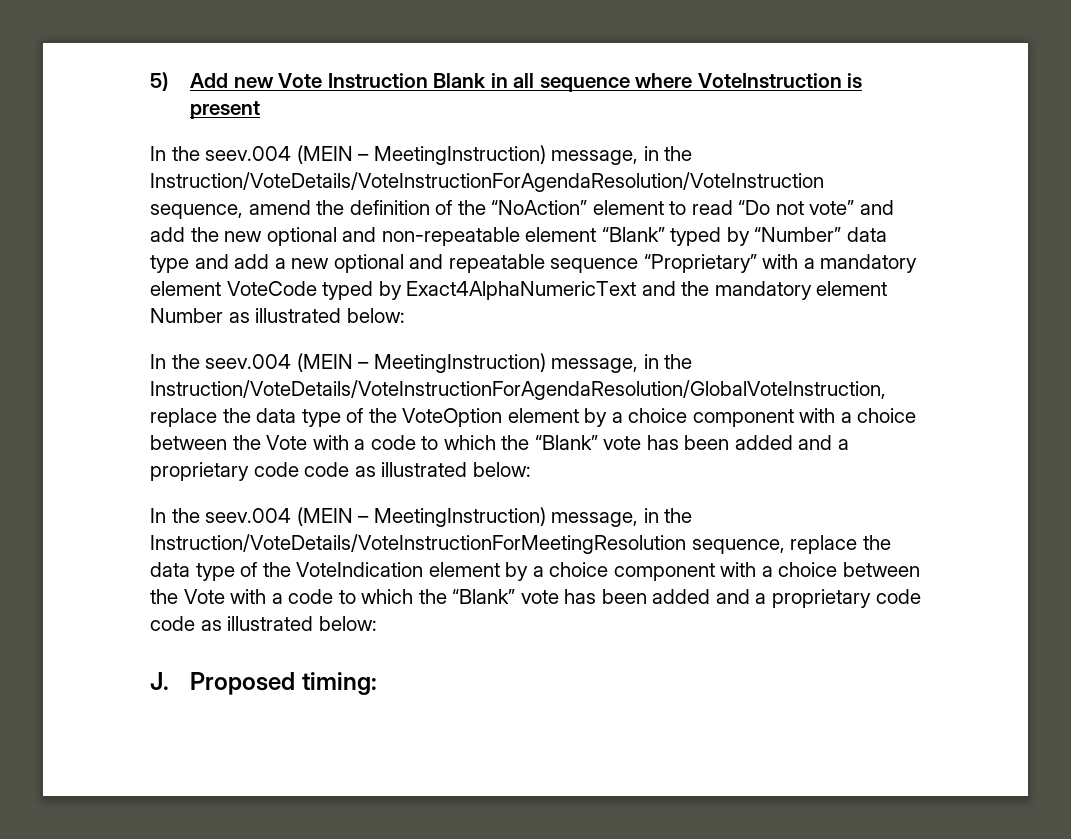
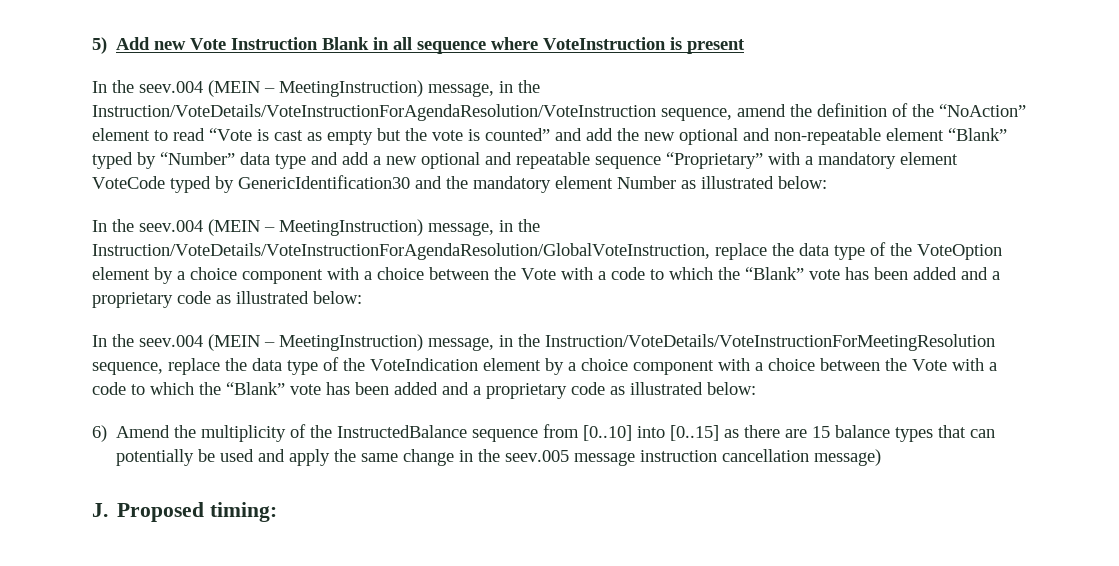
- In the seev.004 (MEIN – MeetingInstruction) message, in the Instruction/VoteDetails/VoteInstructionForAgendaResolution/VoteInstruction sequence, amend the definition of the “NoAction” element to read “Do not vote” and add the new optional and non-repeatable element “Blank” typed by “Number” data type and add a new optional and repeatable sequence “Proprietary” with a mandatory element VoteCode typed by Exact4AlphaNumericText and the mandatory element Number as illustrated below:
+ In the seev.004 (MEIN – MeetingInstruction) message, in the Instruction/VoteDetails/VoteInstructionForAgendaResolution/VoteInstruction sequence, amend the definition of the “NoAction” element to read “Vote is cast as empty but the vote is counted” and add the new optional and non-repeatable element “Blank” typed by “Number” data type and add a new optional and repeatable sequence “Proprietary” with a mandatory element VoteCode typed by GenericIdentification30 and the mandatory element Number as illustrated below:
- In the seev.004 (MEIN – MeetingInstruction) message, in the Instruction/VoteDetails/VoteInstructionForAgendaResolution/GlobalVoteInstruction, replace the data type of the VoteOption element by a choice component with a choice between the Vote with a code to which the “Blank” vote has been added and a proprietary code code as illustrated below:
+ In the seev.004 (MEIN – MeetingInstruction) message, in the Instruction/VoteDetails/VoteInstructionForAgendaResolution/GlobalVoteInstruction, replace the data type of the VoteOption element by a choice component with a choice between the Vote with a code to which the “Blank” vote has been added and a proprietary code as illustrated below:
- In the seev.004 (MEIN – MeetingInstruction) message, in the Instruction/VoteDetails/VoteInstructionForMeetingResolution sequence, replace the data type of the VoteIndication element by a choice component with a choice between the Vote with a code to which the “Blank” vote has been added and a proprietary code code as illustrated below:
+ In the seev.004 (MEIN – MeetingInstruction) message, in the Instruction/VoteDetails/VoteInstructionForMeetingResolution sequence, replace the data type of the VoteIndication element by a choice component with a choice between the Vote with a code to which the “Blank” vote has been added and a proprietary code as illustrated below:
+ 6) Amend the multiplicity of the InstructedBalance sequence from [0..10] into [0..15] as there are 15 balance types that can potentially be used and apply the same change in the seev.005 message instruction cancellation message)

